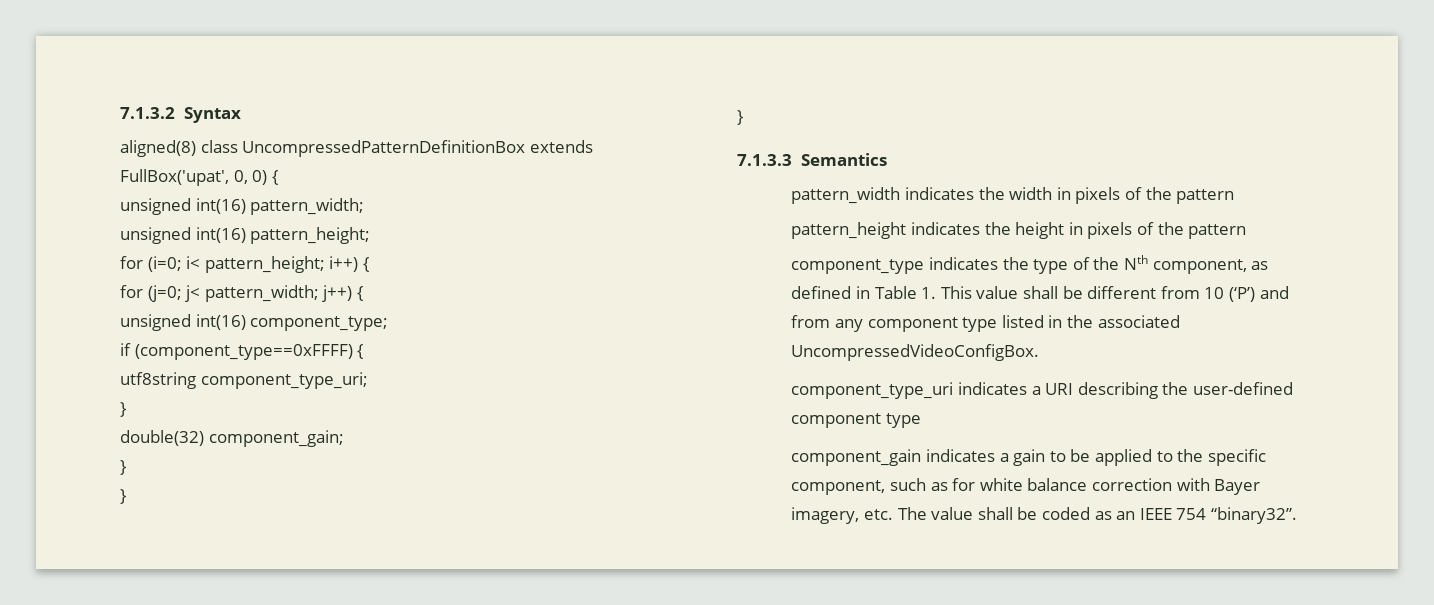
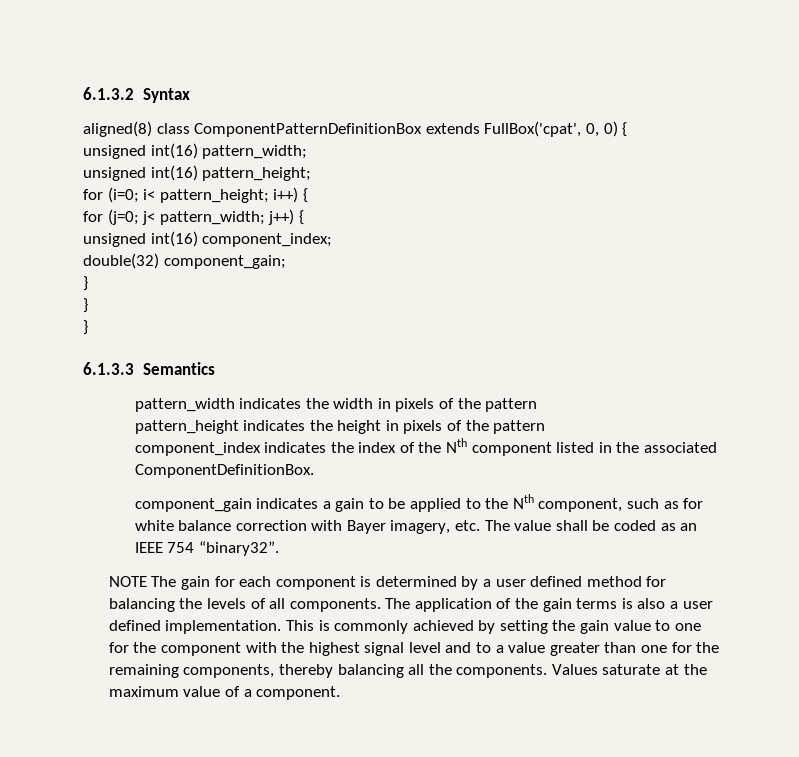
- 7.1.3.2 Syntax
+ 6.1.3.2 Syntax
- aligned(8) class UncompressedPatternDefinitionBox extends FullBox('upat', 0, 0) {
+ aligned(8) class ComponentPatternDefinitionBox extends FullBox('cpat', 0, 0) {
- unsigned int(16) component_type;
- if (component_type==0xFFFF) {
- utf8string component_type_uri;
- }
+ unsigned int(16) component_index;
- 7.1.3.3 Semantics
+ 6.1.3.3 Semantics
- component_type indicates the type of the Nth component, as defined in Table 1. This value shall be different from 10 (‘P’) and from any component type listed in the associated UncompressedVideoConfigBox.
- component_type_uri indicates a URI describing the user-defined component type
+ component_index indicates the index of the Nth component listed in the associated ComponentDefinitionBox.
- component_gain indicates a gain to be applied to the specific component, such as for white balance correction with Bayer imagery, etc. The value shall be coded as an IEEE 754 “binary32”.
+ component_gain indicates a gain to be applied to the Nth component, such as for white balance correction with Bayer imagery, etc. The value shall be coded as an IEEE 754 “binary32”.
+ NOTE The gain for each component is determined by a user defined method for balancing the levels of all components. The application of the gain terms is also a user defined implementation. This is commonly achieved by setting the gain value to one for the component with the highest signal level and to a value greater than one for the remaining components, thereby balancing all the components. Values saturate at the maximum value of a component.

